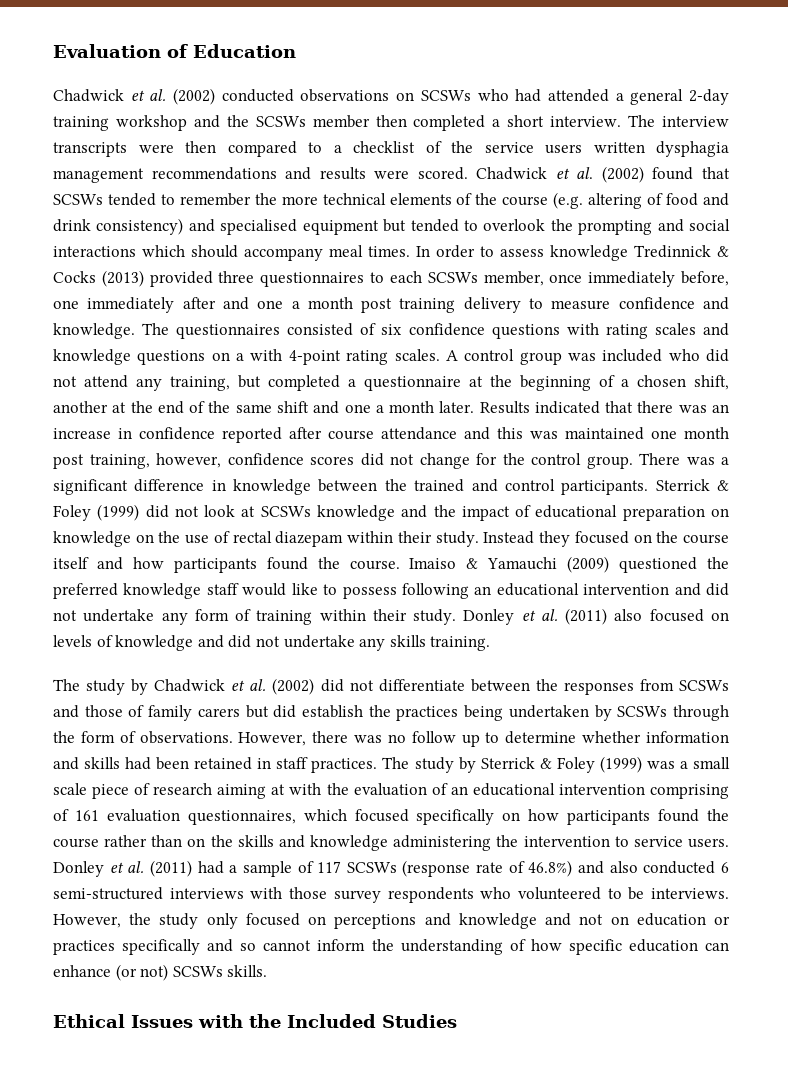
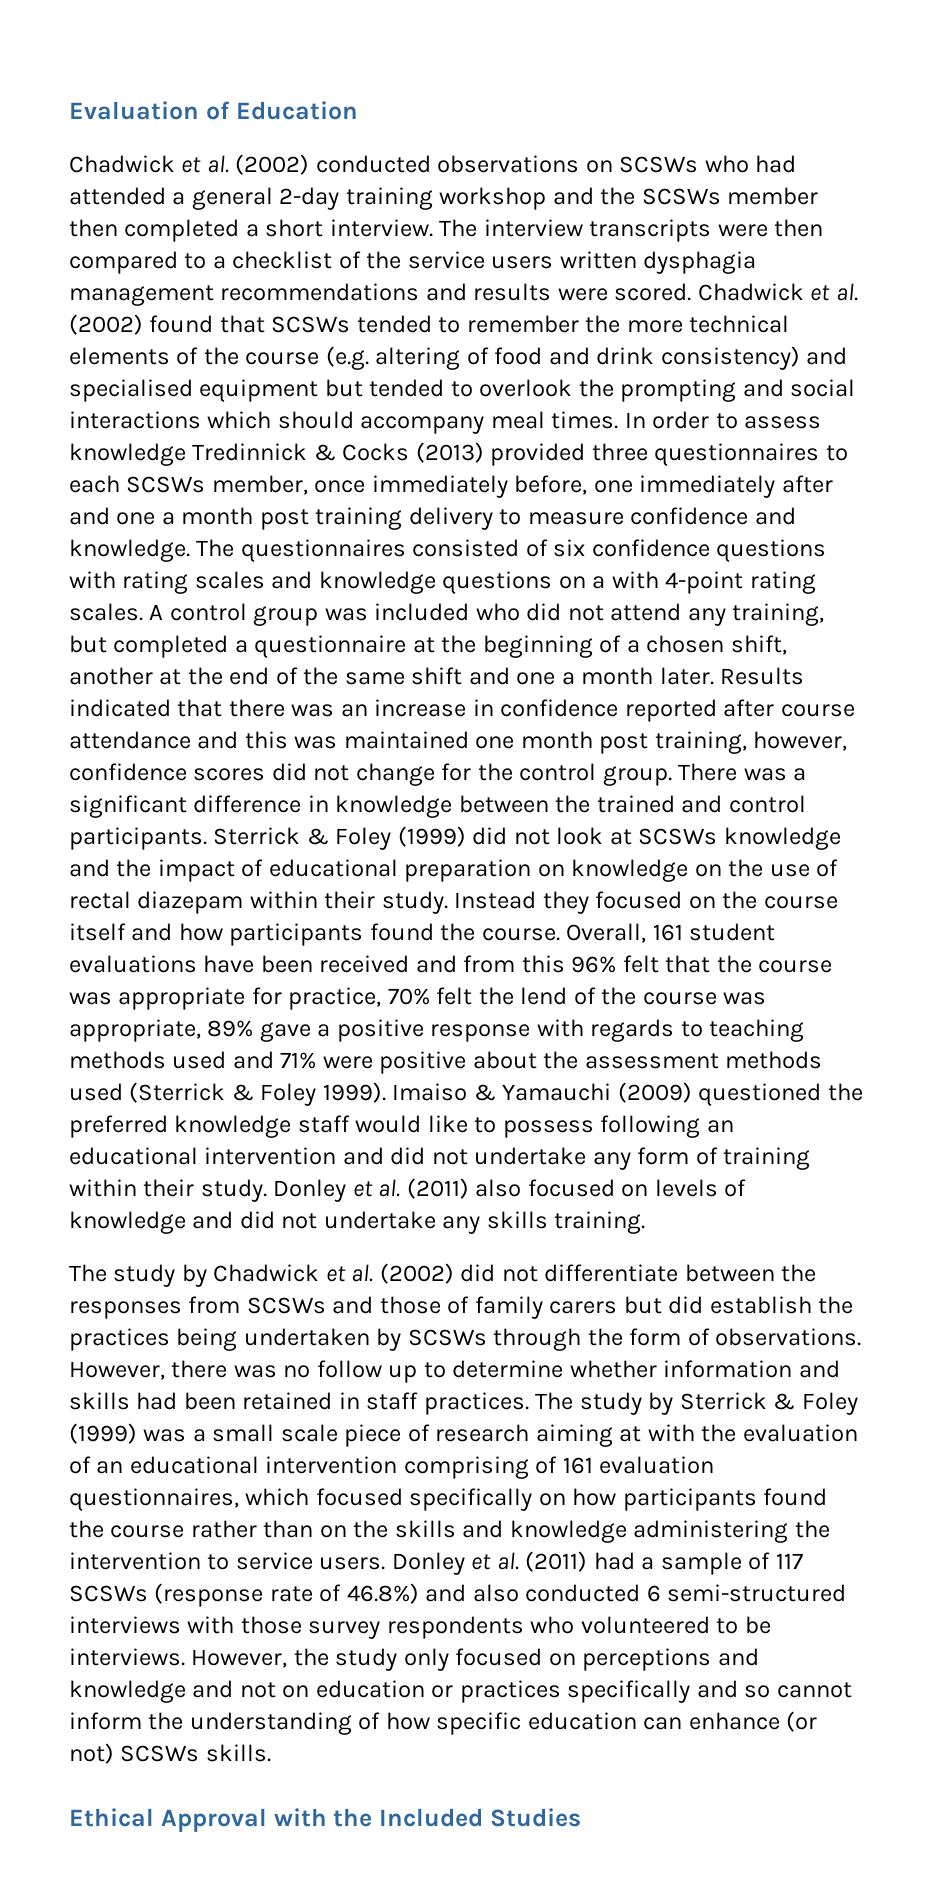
+ Overall, 161 student evaluations have been received and from this 96% felt that the course was appropriate for practice, 70% felt the lend of the course was appropriate, 89% gave a positive response with regards to teaching methods used and 71% were positive about the assessment methods used (Sterrick & Foley 1999).
- Ethical Issues with the Included Studies
+ Ethical Approval with the Included Studies

